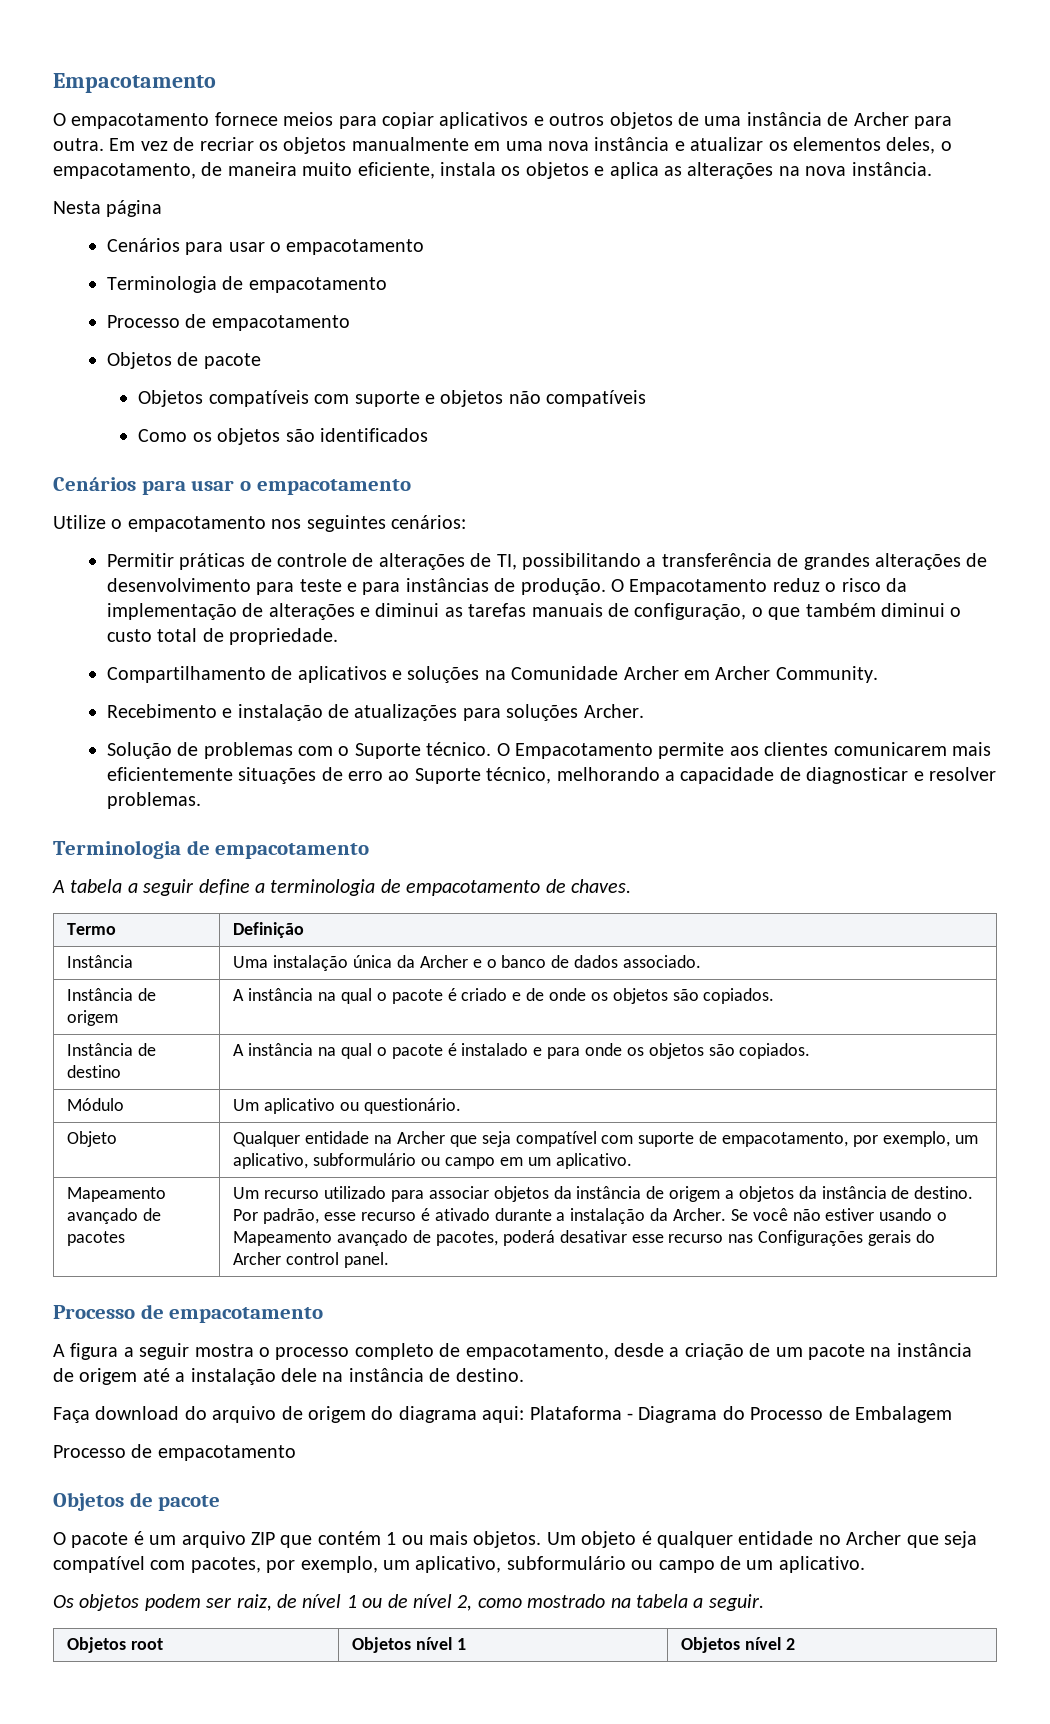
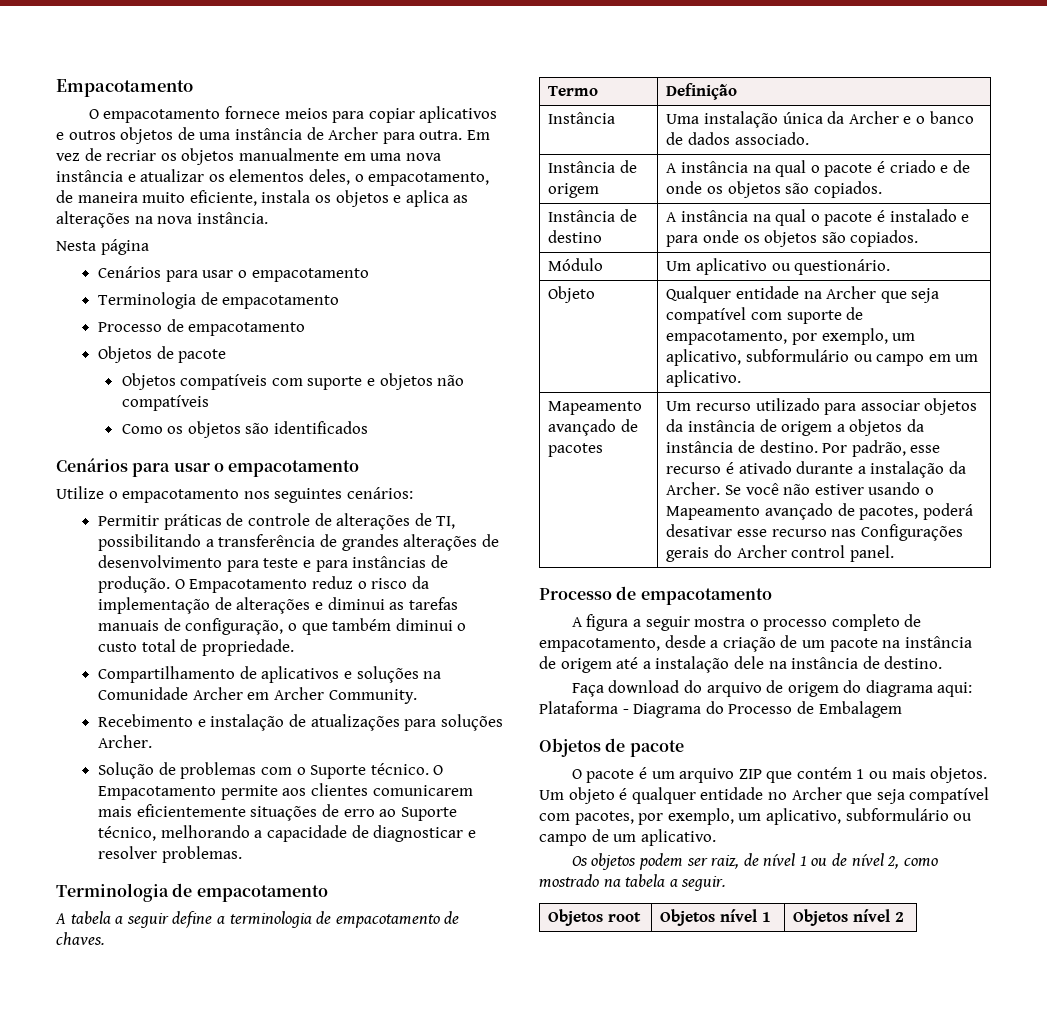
  Faça download do arquivo de origem do diagrama aqui: Plataforma - Diagrama do Processo de Embalagem
- Processo de empacotamento

